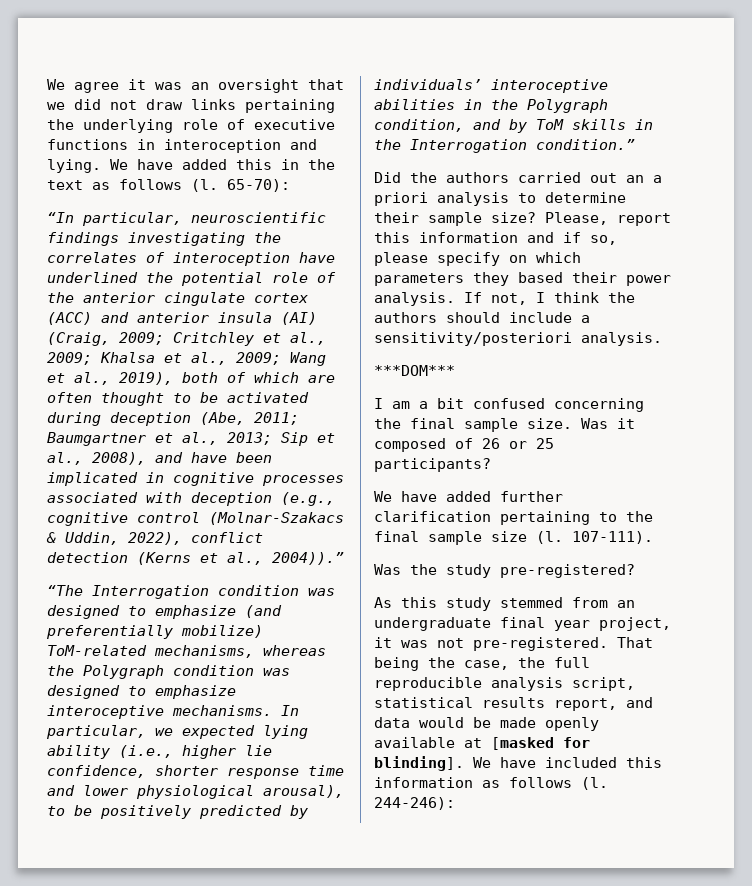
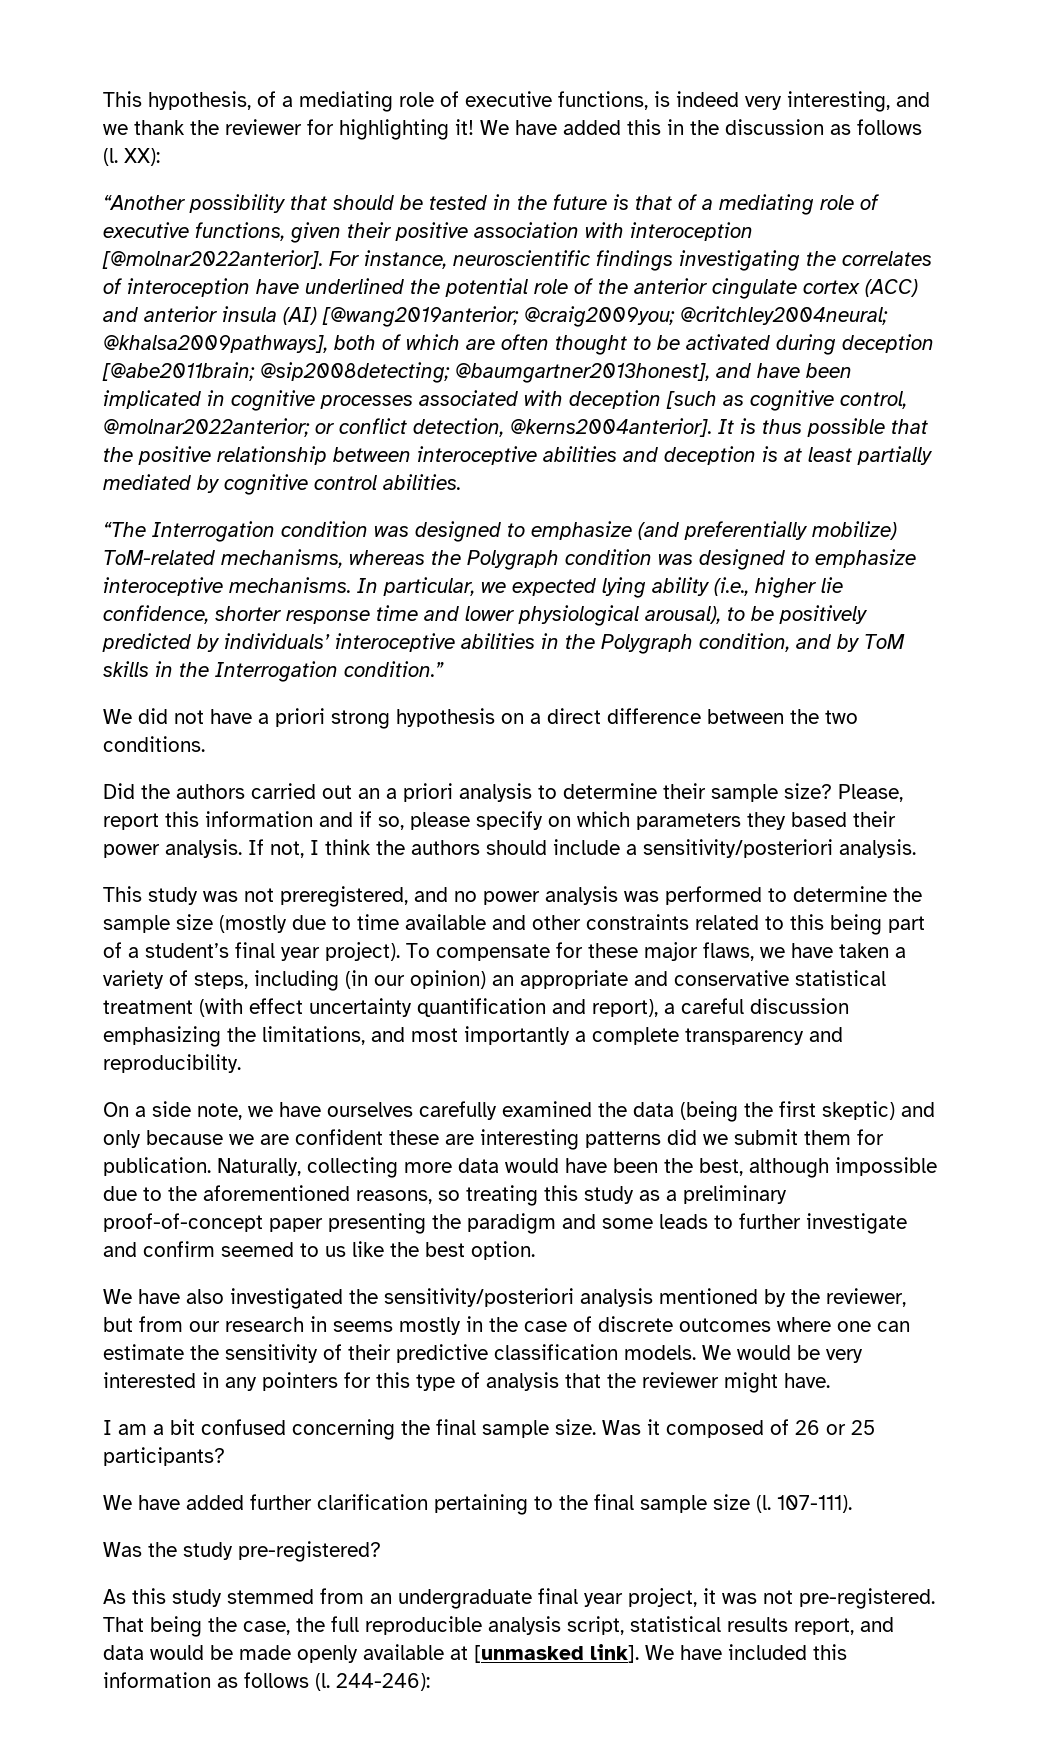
- We agree it was an oversight that we did not draw links pertaining the underlying role of executive functions in interoception and lying.
+ This hypothesis, of a mediating role of executive functions, is indeed very interesting, and we thank the reviewer for highlighting it!
- We have added this in the text as follows (l. 65-70):
- “In particular, neuroscientific findings investigating the correlates of interoception have underlined the potential role of the anterior cingulate cortex (ACC) and anterior insula (AI) (Craig, 2009; Critchley et al., 2009; Khalsa et al., 2009; Wang et al., 2019), both of which are often thought to be activated during deception (Abe, 2011; Baumgartner et al., 2013; Sip et al., 2008), and have been implicated in cognitive processes associated with deception (e.g., cognitive control (Molnar-Szakacs & Uddin, 2022), conflict detection (Kerns et al., 2004)).”
+ We have added this in the discussion as follows (l. XX):
+ “Another possibility that should be tested in the future is that of a mediating role of executive functions, given their positive association with interoception [@molnar2022anterior]. For instance, neuroscientific findings investigating the correlates of interoception have underlined the potential role of the anterior cingulate cortex (ACC) and anterior insula (AI) [@wang2019anterior; @craig2009you; @critchley2004neural; @khalsa2009pathways], both of which are often thought to be activated during deception [@abe2011brain; @sip2008detecting; @baumgartner2013honest], and have been implicated in cognitive processes associated with deception [such as cognitive control, @molnar2022anterior; or conflict detection, @kerns2004anterior]. It is thus possible that the positive relationship between interoceptive abilities and deception is at least partially mediated by cognitive control abilities.
+ We did not have a priori strong hypothesis on a direct difference between the two conditions.
- ***DOM***
+ This study was not preregistered, and no power analysis was performed to determine the sample size (mostly due to time available and other constraints related to this being part of a student’s final year project). To compensate for these major flaws, we have taken a variety of steps, including (in our opinion) an appropriate and conservative statistical treatment (with effect uncertainty quantification and report), a careful discussion emphasizing the limitations, and most importantly a complete transparency and reproducibility.
+ On a side note, we have ourselves carefully examined the data (being the first skeptic) and only because we are confident these are interesting patterns did we submit them for publication. Naturally, collecting more data would have been the best, although impossible due to the aforementioned reasons, so treating this study as a preliminary proof-of-concept paper presenting the paradigm and some leads to further investigate and confirm seemed to us like the best option.
+ We have also investigated the sensitivity/posteriori analysis mentioned by the reviewer, but from our research in seems mostly in the case of discrete outcomes where one can estimate the sensitivity of their predictive classification models. We would be very interested in any pointers for this type of analysis that the reviewer might have.
- That being the case, the full reproducible analysis script, statistical results report, and data would be made openly available at [masked for blinding].
+ That being the case, the full reproducible analysis script, statistical results report, and data would be made openly available at [unmasked link].

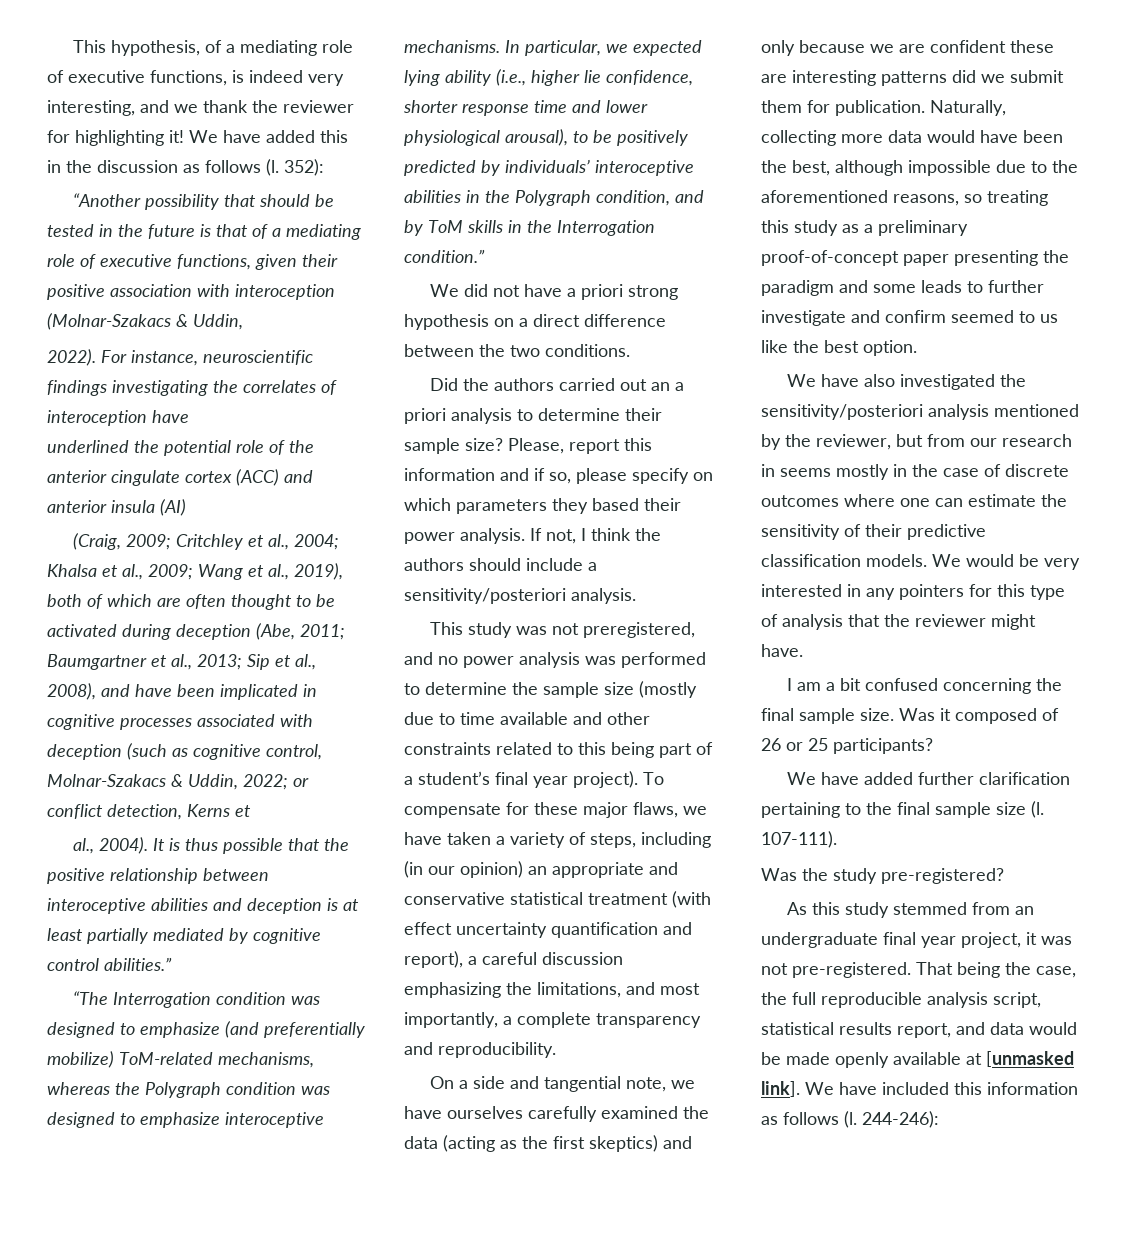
- XX):
+ 352):
- “Another possibility that should be tested in the future is that of a mediating role of executive functions, given their positive association with interoception [@molnar2022anterior].
+ “Another possibility that should be tested in the future is that of a mediating role of executive functions, given their positive association with interoception (Molnar-Szakacs & Uddin,
+ 2022).
- For instance, neuroscientific findings investigating the correlates of interoception have underlined the potential role of the anterior cingulate cortex (ACC) and anterior insula (AI) [@wang2019anterior; @craig2009you; @critchley2004neural; @khalsa2009pathways], both of which are often thought to be activated during deception [@abe2011brain; @sip2008detecting; @baumgartner2013honest], and have been implicated in cognitive processes associated with deception [such as cognitive control, @molnar2022anterior; or conflict detection, @kerns2004anterior].
+ For instance, neuroscientific findings investigating the correlates of interoception have
+ underlined the potential role of the anterior cingulate cortex (ACC) and anterior insula (AI)
+ (Craig, 2009; Critchley et al., 2004; Khalsa et al., 2009; Wang et al., 2019), both of which are often thought to be activated during deception (Abe, 2011; Baumgartner et al., 2013; Sip et al., 2008), and have been implicated in cognitive processes associated with deception (such as cognitive control, Molnar-Szakacs & Uddin, 2022; or conflict detection, Kerns et
+ al., 2004).
- It is thus possible that the positive relationship between interoceptive abilities and deception is at least partially mediated by cognitive control abilities.
+ It is thus possible that the positive relationship between interoceptive abilities and deception is at least partially mediated by cognitive control abilities.”
- To compensate for these major flaws, we have taken a variety of steps, including (in our opinion) an appropriate and conservative statistical treatment (with effect uncertainty quantification and report), a careful discussion emphasizing the limitations, and most importantly a complete transparency and reproducibility.
+ To compensate for these major flaws, we have taken a variety of steps, including (in our opinion) an appropriate and conservative statistical treatment (with effect uncertainty quantification and report), a careful discussion emphasizing the limitations, and most importantly, a complete transparency and reproducibility.
- On a side note, we have ourselves carefully examined the data (being the first skeptic) and only because we are confident these are interesting patterns did we submit them for publication.
+ On a side and tangential note, we have ourselves carefully examined the data (acting as the first skeptics) and only because we are confident these are interesting patterns did we submit them for publication.

